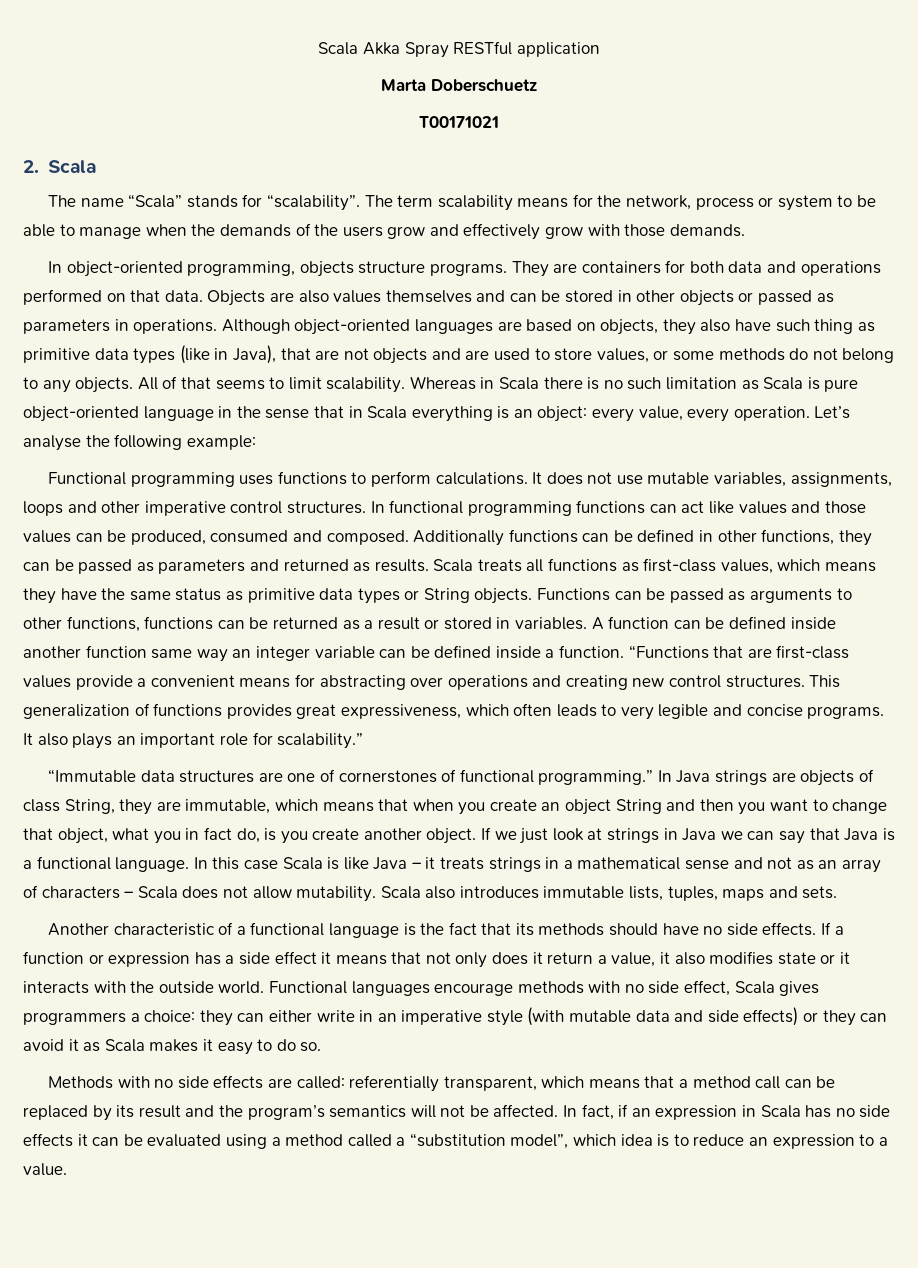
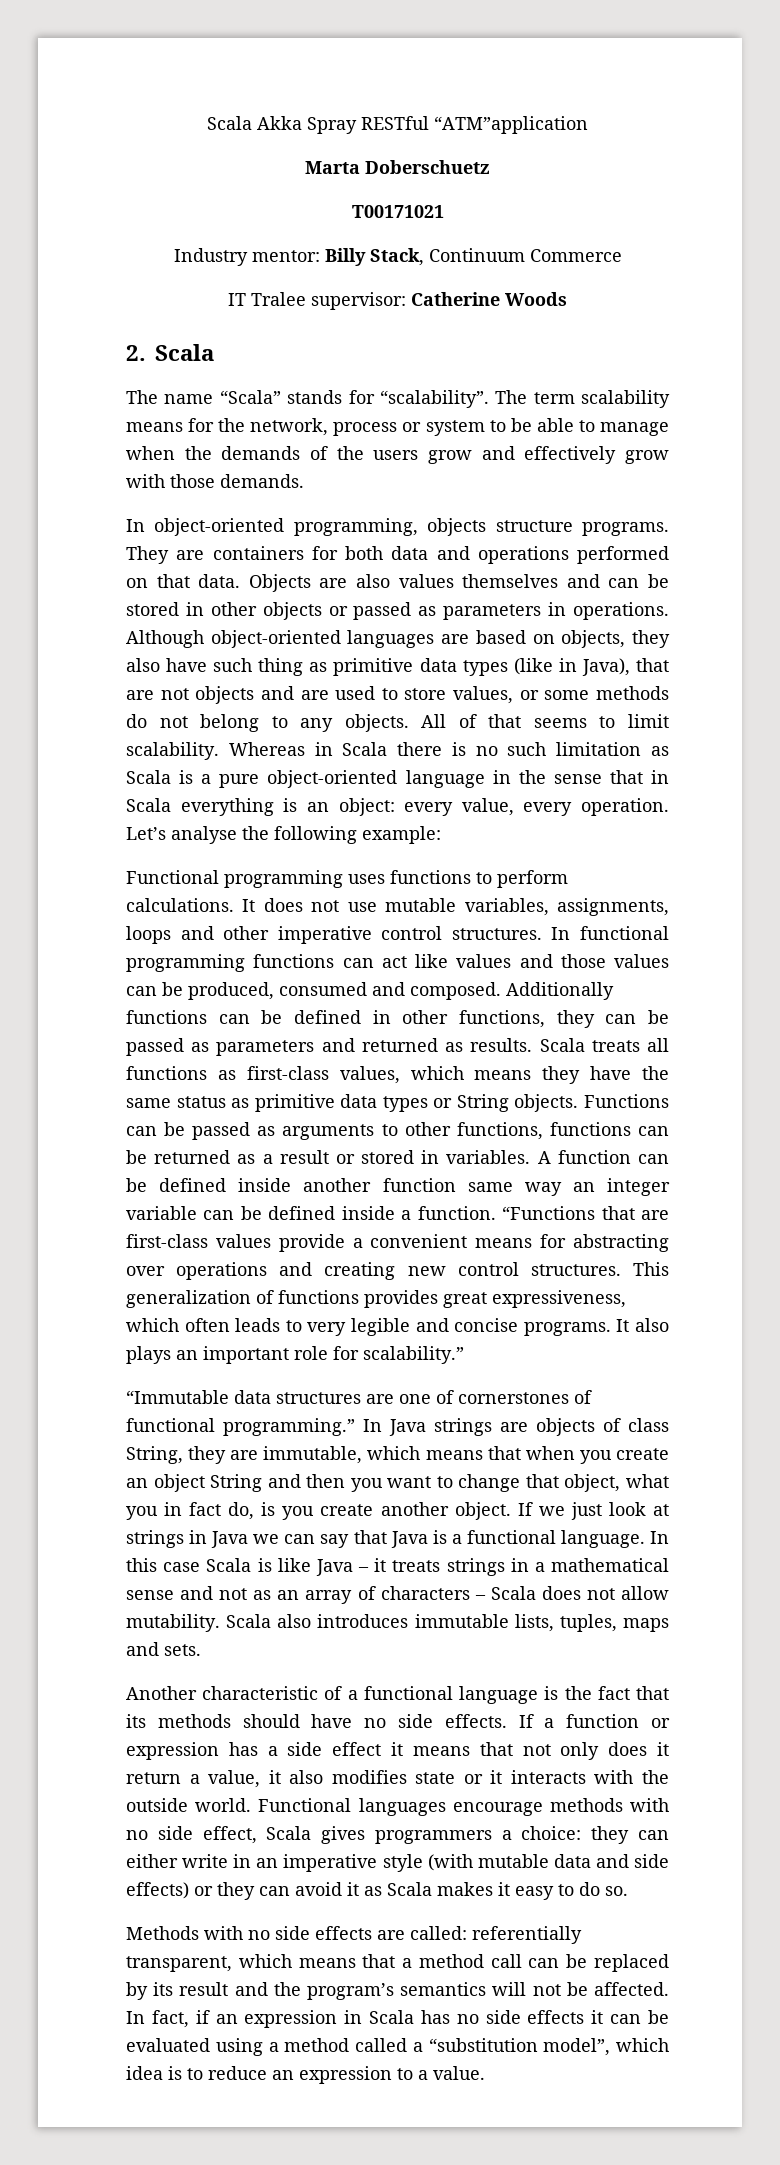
- Scala Akka Spray RESTful application
+ Scala Akka Spray RESTful “ATM”application
+ Industry mentor: Billy Stack, Continuum Commerce
+ IT Tralee supervisor: Catherine Woods
- Whereas in Scala there is no such limitation as Scala is pure object-oriented language in the sense that in Scala everything is an object: every value, every operation.
+ Whereas in Scala there is no such limitation as Scala is a pure object-oriented language in the sense that in Scala everything is an object: every value, every operation.

